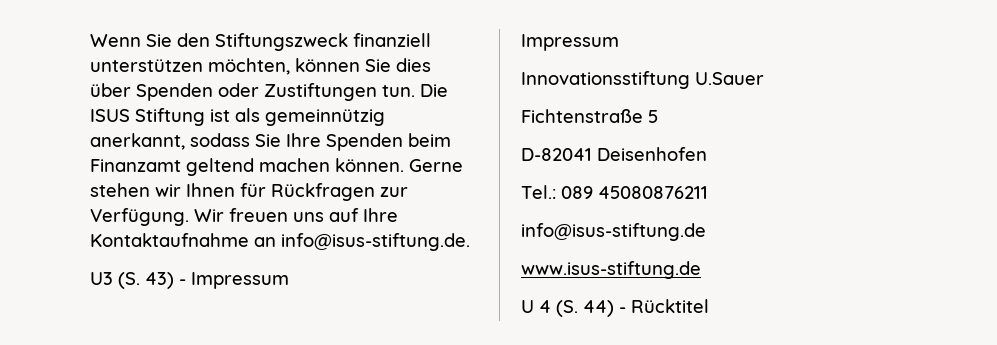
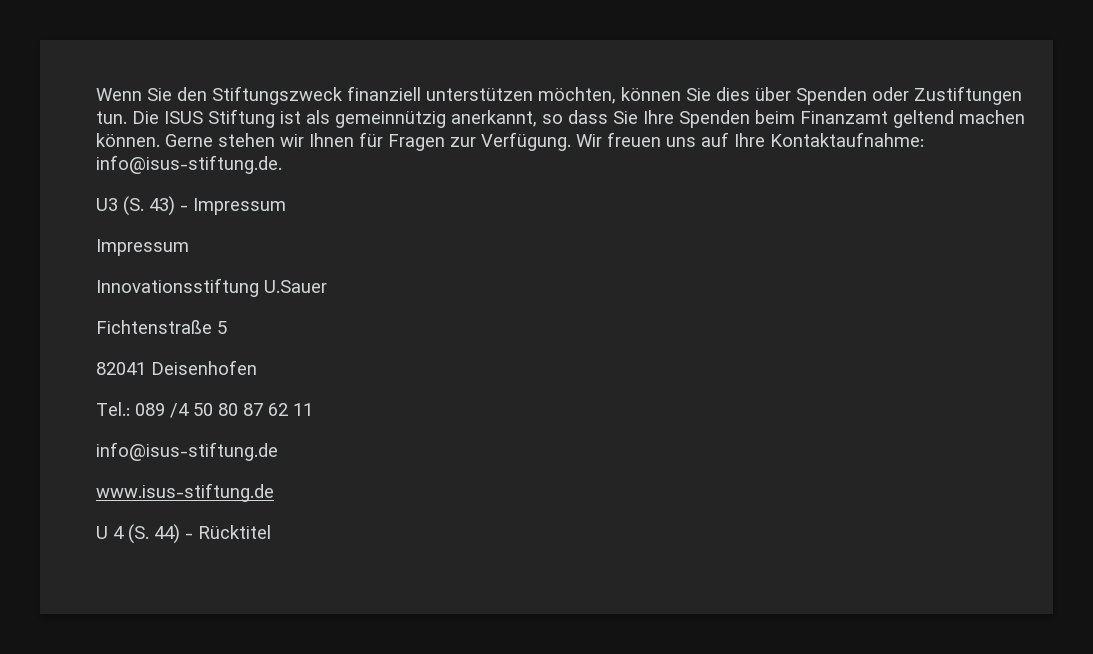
- Die ISUS Stiftung ist als gemeinnützig anerkannt, sodass Sie Ihre Spenden beim Finanzamt geltend machen können.
+ Die ISUS Stiftung ist als gemeinnützig anerkannt, so dass Sie Ihre Spenden beim Finanzamt geltend machen können.
- Gerne stehen wir Ihnen für Rückfragen zur Verfügung.
+ Gerne stehen wir Ihnen für Fragen zur Verfügung.
- Wir freuen uns auf Ihre Kontaktaufnahme an info@isus-stiftung.de.
+ Wir freuen uns auf Ihre Kontaktaufnahme: info@isus-stiftung.de.
- D-82041 Deisenhofen
+ 82041 Deisenhofen
- Tel.: 089 45080876211
+ Tel.: 089 /4 50 80 87 62 11

